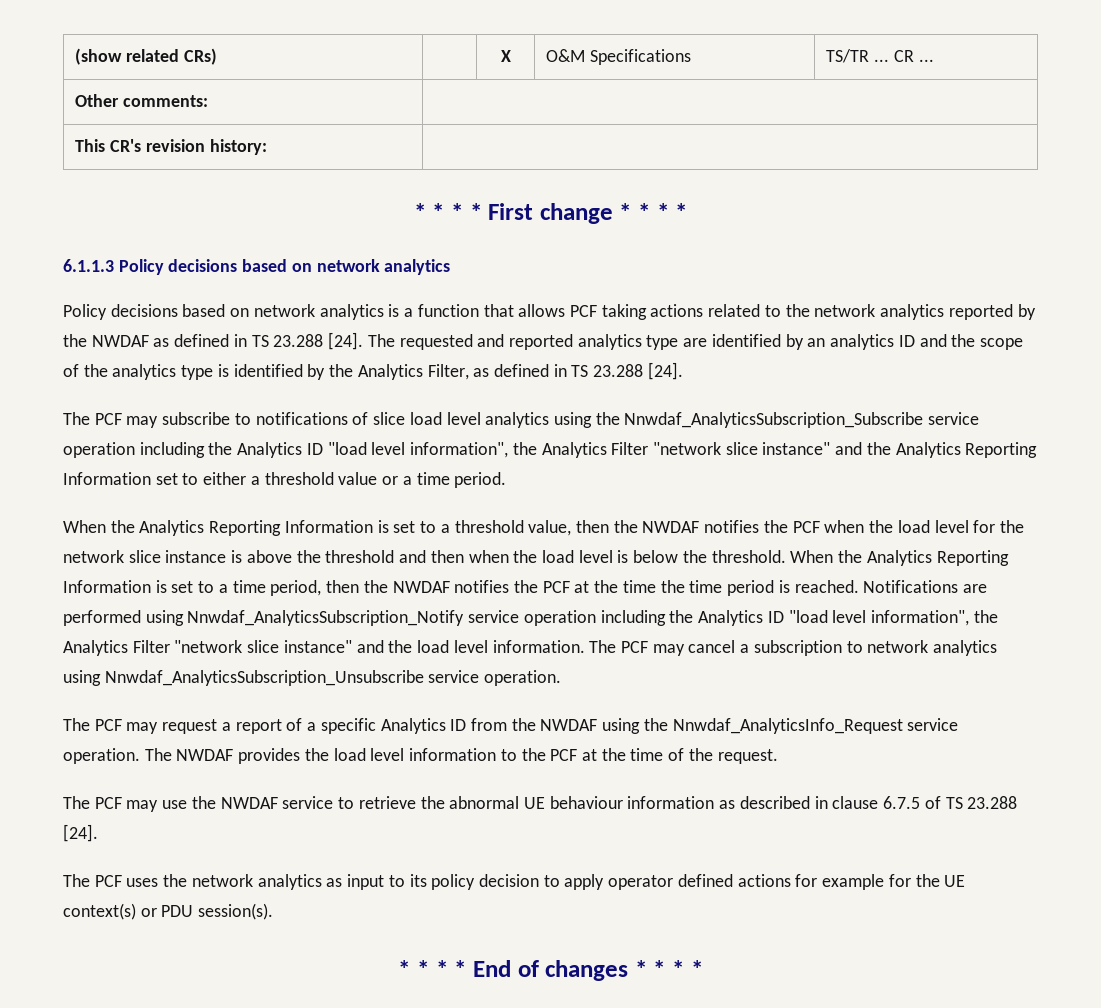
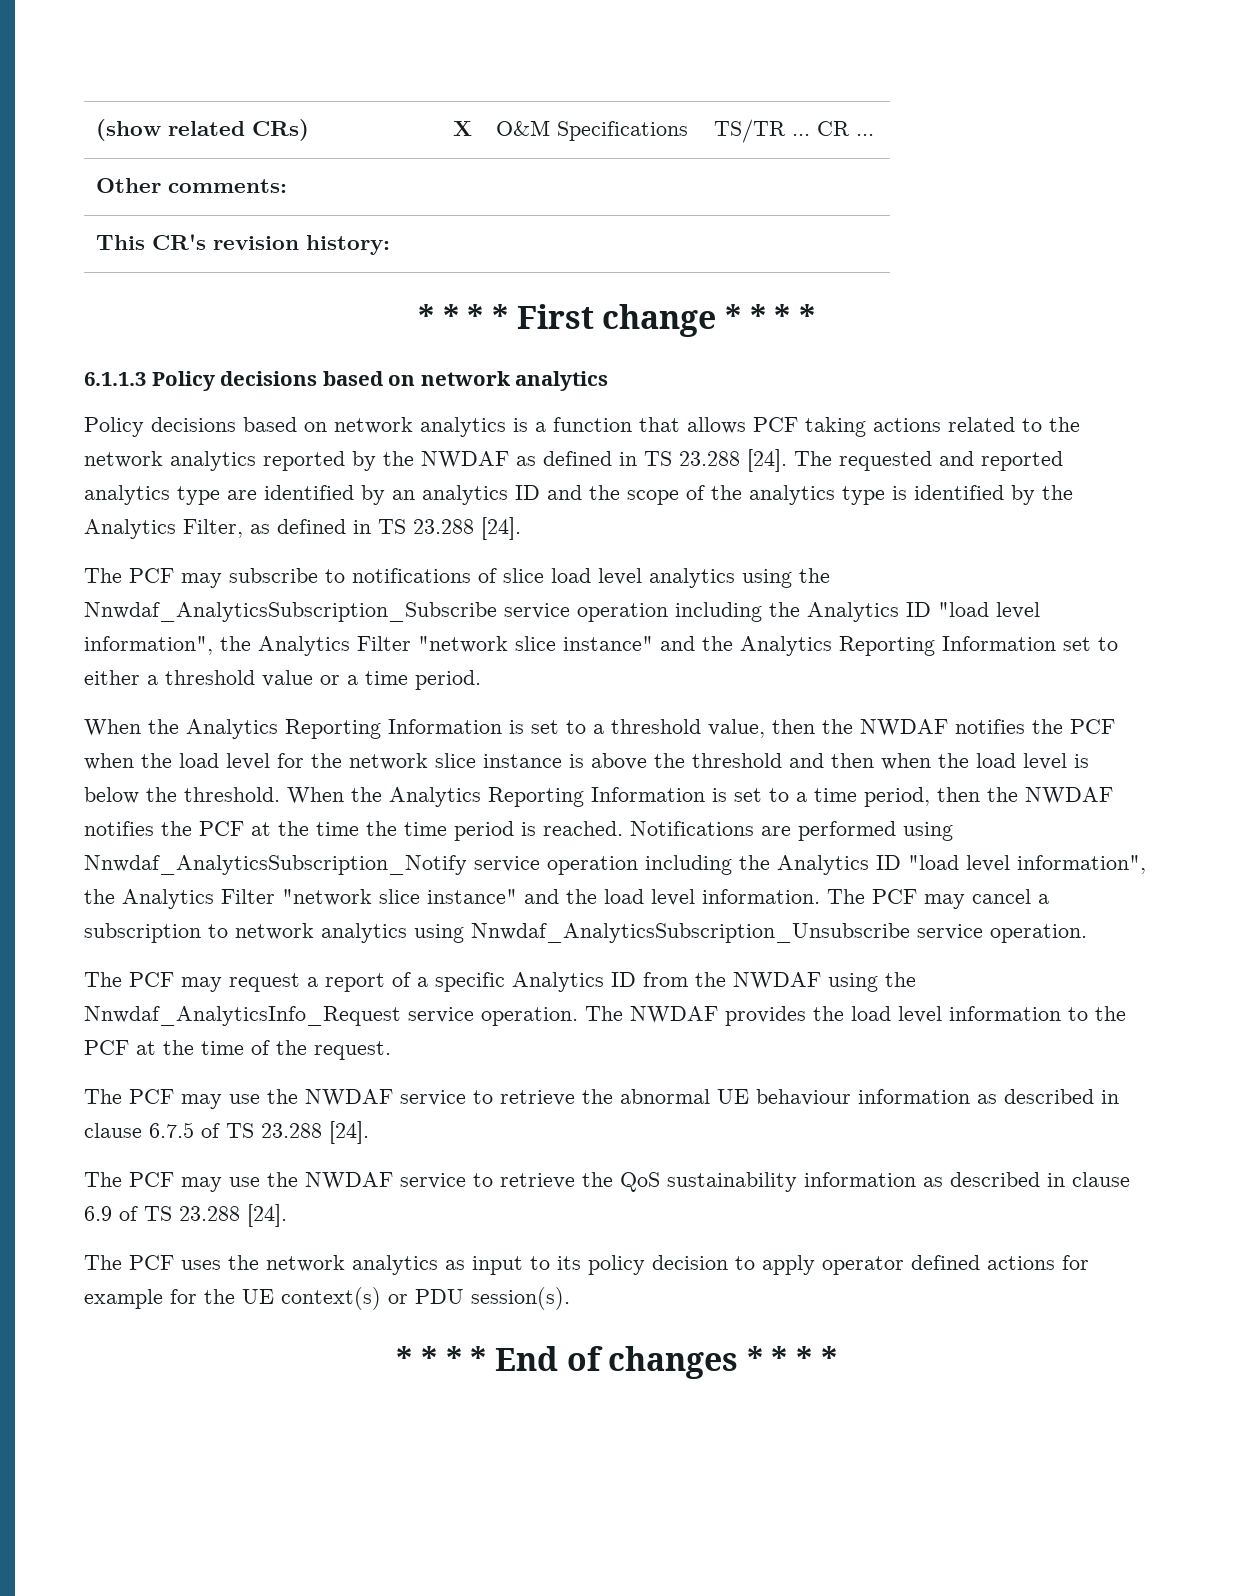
+ The PCF may use the NWDAF service to retrieve the QoS sustainability information as described in clause 6.9 of TS 23.288 [24].

